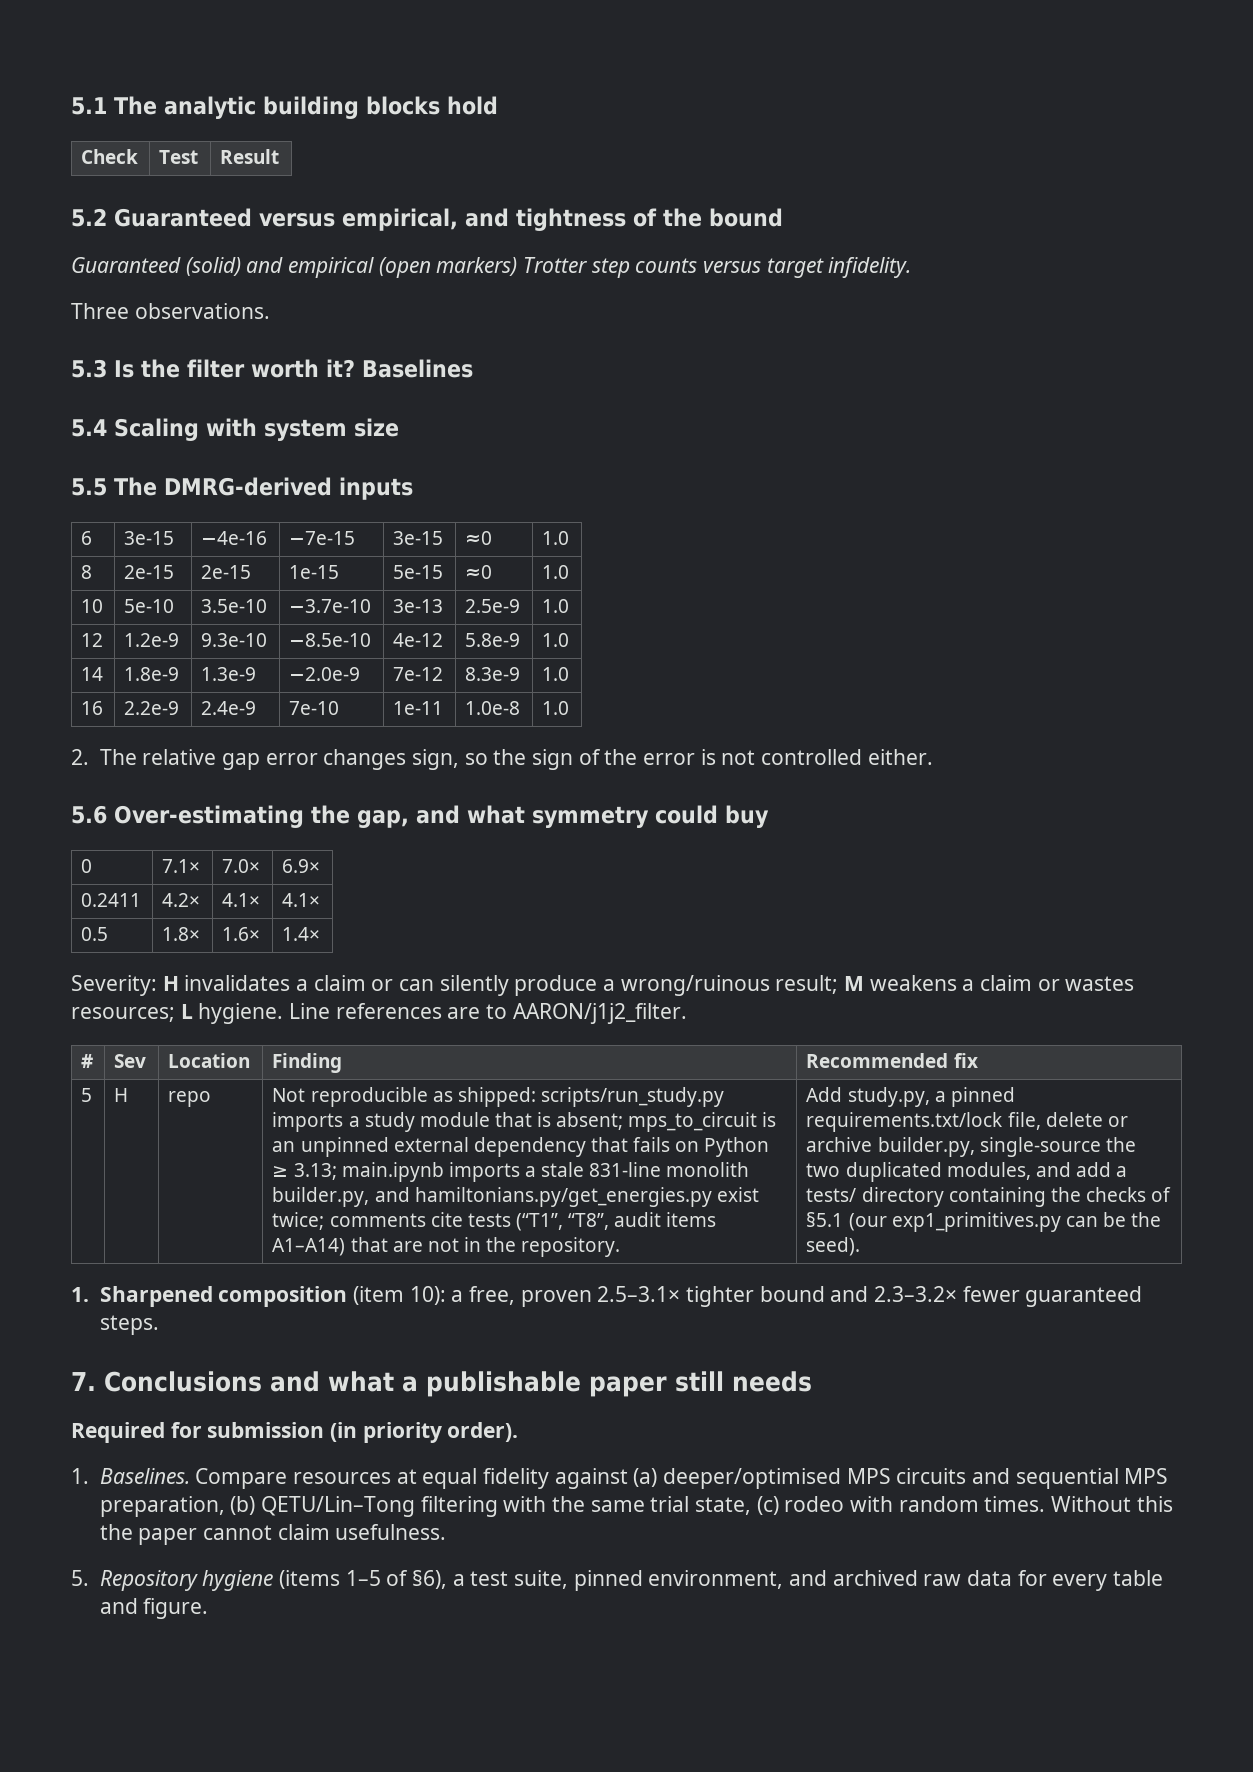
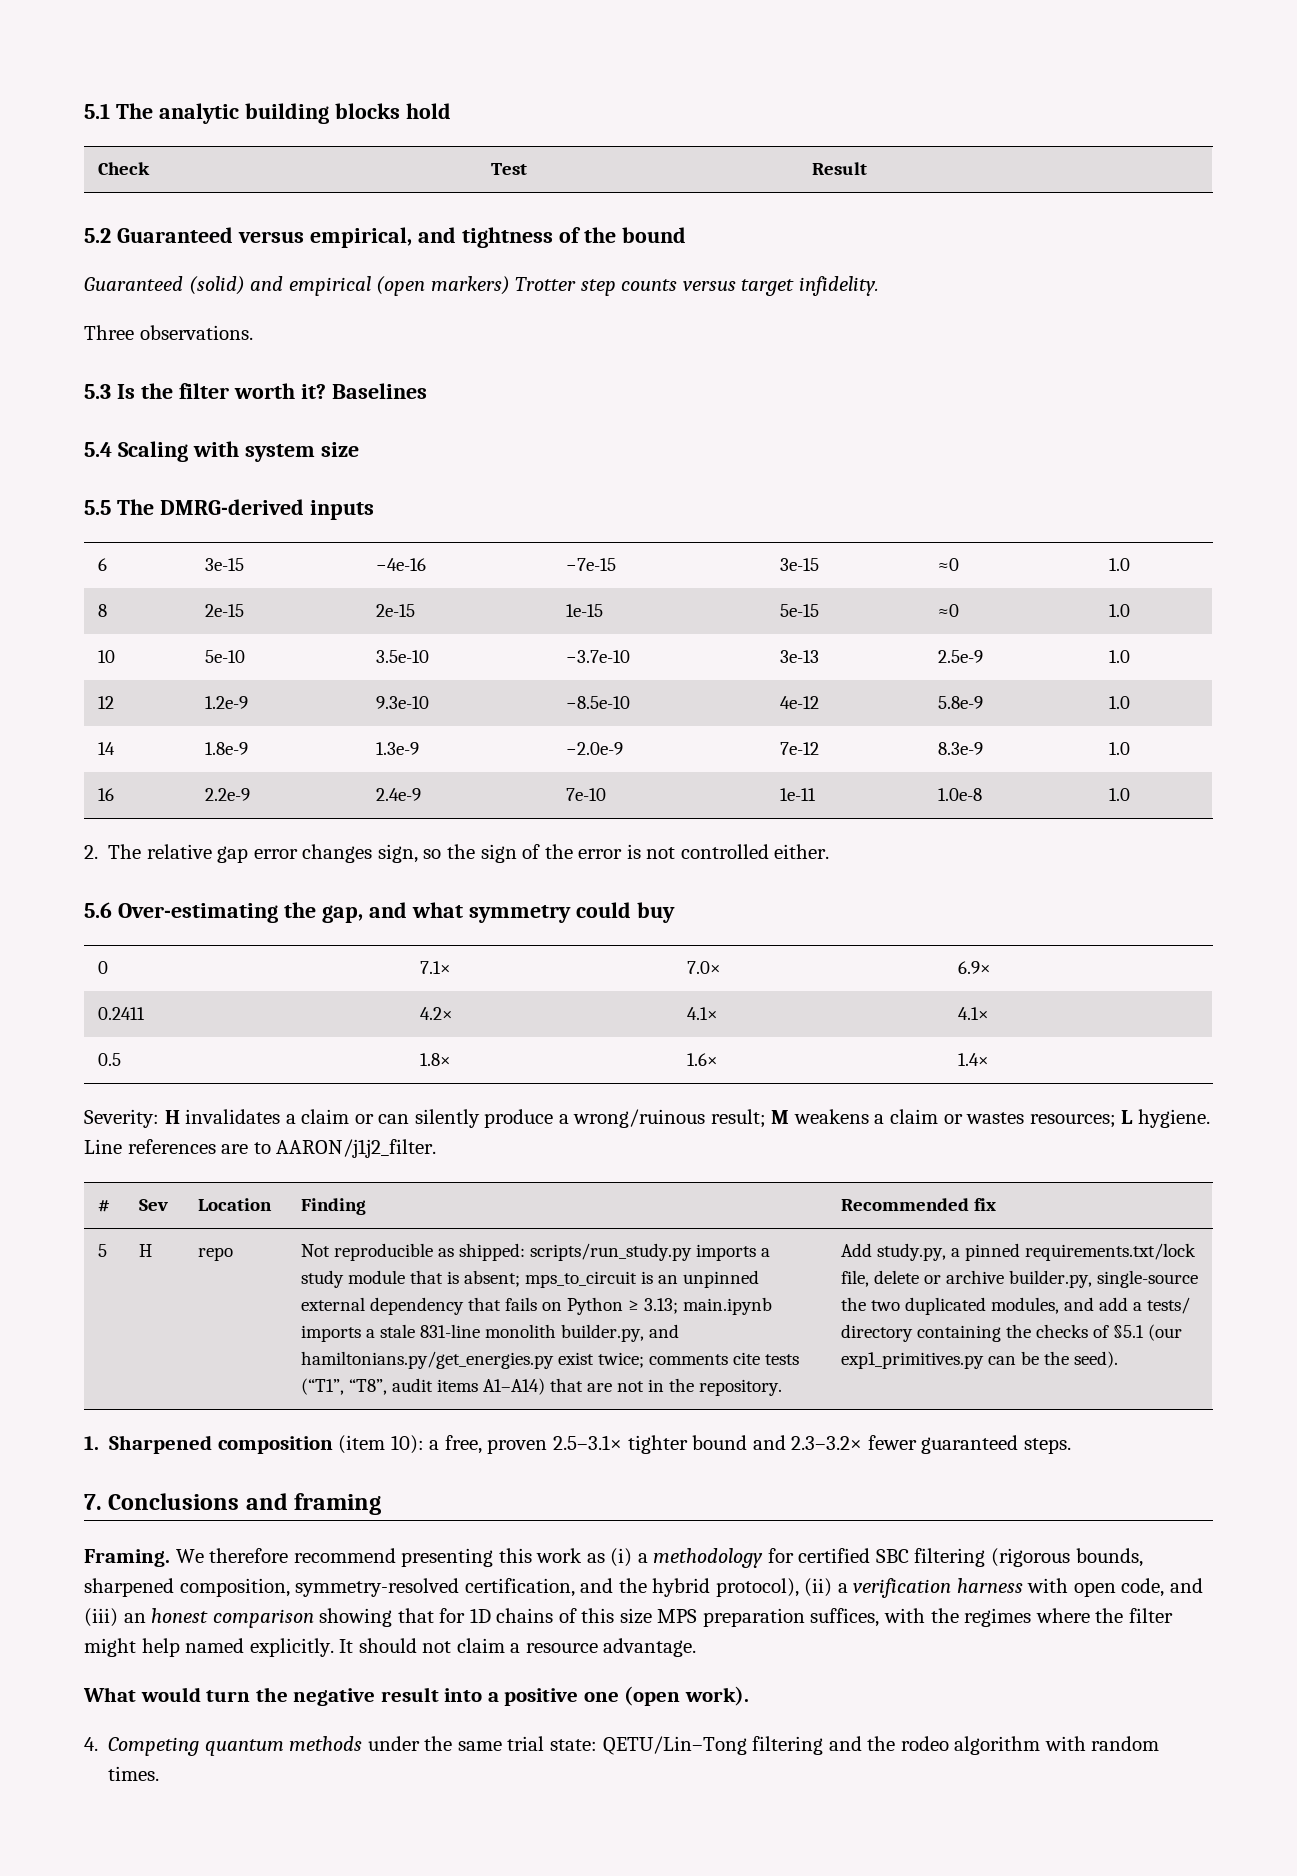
- 7. Conclusions and what a publishable paper still needs
- Required for submission (in priority order).
- 1. Baselines. Compare resources at equal fidelity against (a) deeper/optimised MPS circuits and sequential MPS preparation, (b) QETU/Lin–Tong filtering with the same trial state, (c) rodeo with random times. Without this the paper cannot claim usefulness.
- 5. Repository hygiene (items 1–5 of §6), a test suite, pinned environment, and archived raw data for every table and figure.
+ 7. Conclusions and framing
+ Framing. We therefore recommend presenting this work as (i) a methodology for certified SBC filtering (rigorous bounds, sharpened composition, symmetry-resolved certification, and the hybrid protocol), (ii) a verification harness with open code, and (iii) an honest comparison showing that for 1D chains of this size MPS preparation suffices, with the regimes where the filter might help named explicitly. It should not claim a resource advantage.
+ What would turn the negative result into a positive one (open work).
+ 4. Competing quantum methods under the same trial state: QETU/Lin–Tong filtering and the rodeo algorithm with random times.

